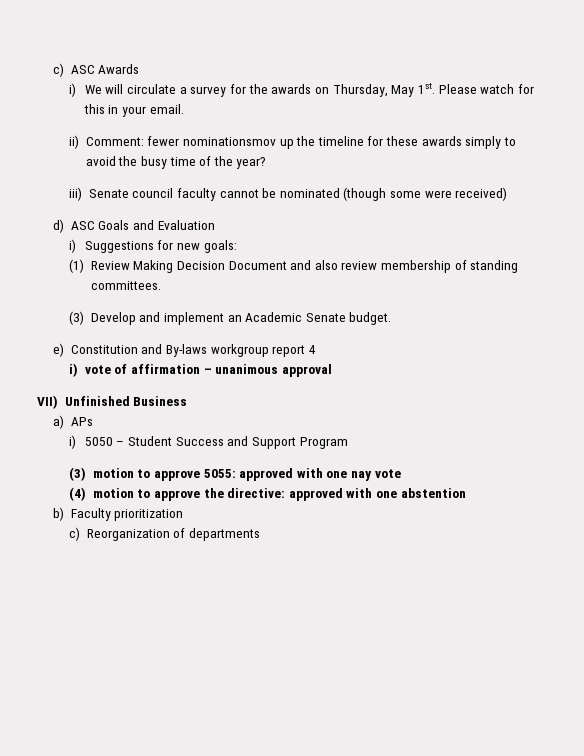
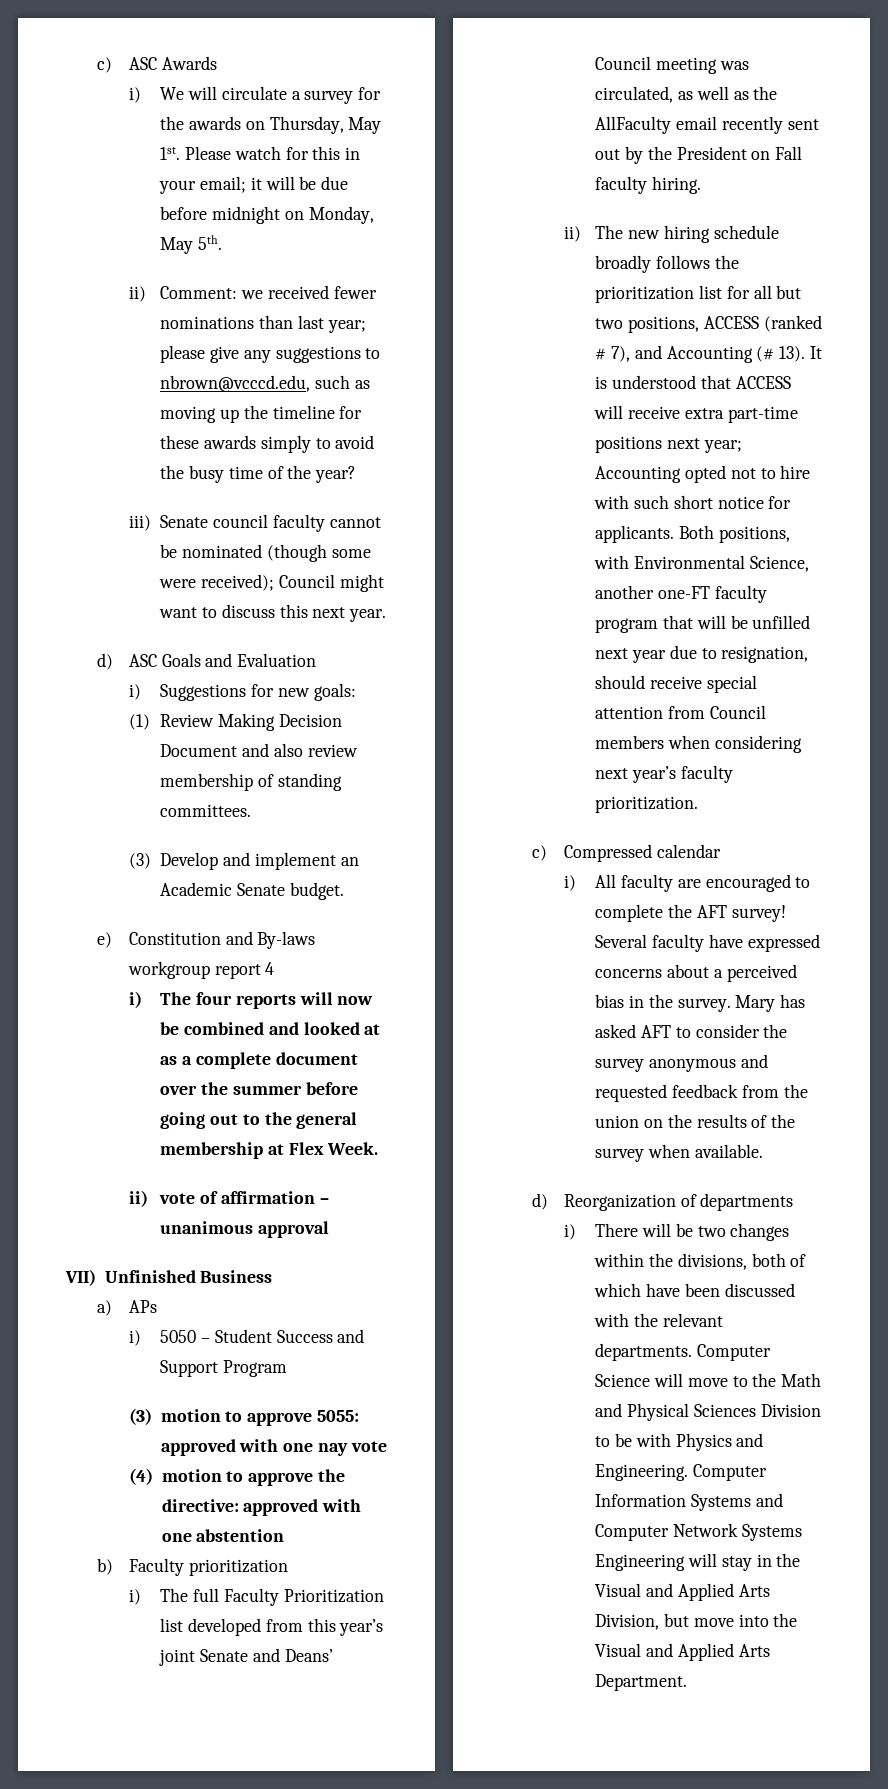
- Please watch for this in your email.
- ii) Comment: fewer nominationsmov up the timeline for these awards simply to avoid the busy time of the year?
+ Please watch for this in your email; it will be due before midnight on Monday, May 5th.
+ ii) Comment: we received fewer nominations than last year; please give any suggestions to nbrown@vcccd.edu, such as moving up the timeline for these awards simply to avoid the busy time of the year?
- iii) Senate council faculty cannot be nominated (though some were received)
+ iii) Senate council faculty cannot be nominated (though some were received); Council might want to discuss this next year.
- i) vote of affirmation – unanimous approval
+ i) The four reports will now be combined and looked at as a complete document over the summer before going out to the general membership at Flex Week.
+ ii) vote of affirmation – unanimous approval
- c) Reorganization of departments
+ i) The full Faculty Prioritization list developed from this year’s joint Senate and Deans’ Council meeting was circulated, as well as the AllFaculty email recently sent out by the President on Fall faculty hiring.
+ ii) The new hiring schedule broadly follows the prioritization list for all but two positions, ACCESS (ranked # 7), and Accounting (# 13). It is understood that ACCESS will receive extra part-time positions next year; Accounting opted not to hire with such short notice for applicants. Both positions, with Environmental Science, another one-FT faculty program that will be unfilled next year due to resignation, should receive special attention from Council members when considering next year’s faculty prioritization.
+ c) Compressed calendar
+ i) All faculty are encouraged to complete the AFT survey! Several faculty have expressed concerns about a perceived bias in the survey. Mary has asked AFT to consider the survey anonymous and requested feedback from the union on the results of the survey when available.
+ d) Reorganization of departments
+ i) There will be two changes within the divisions, both of which have been discussed with the relevant departments. Computer Science will move to the Math and Physical Sciences Division to be with Physics and Engineering. Computer Information Systems and Computer Network Systems Engineering will stay in the Visual and Applied Arts Division, but move into the Visual and Applied Arts Department.

